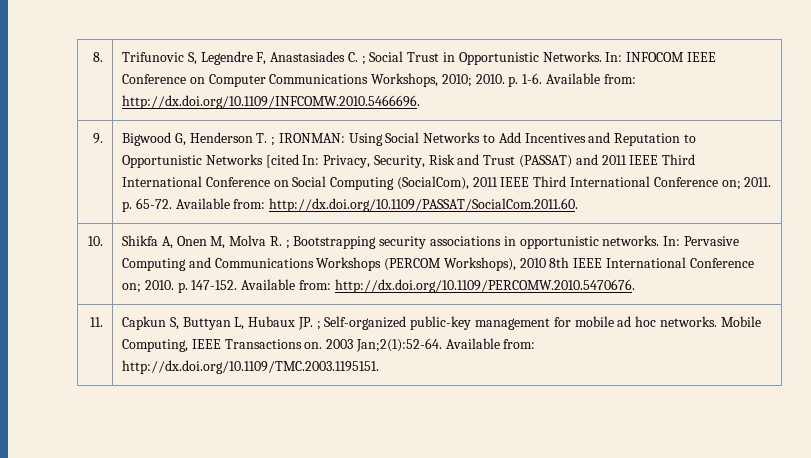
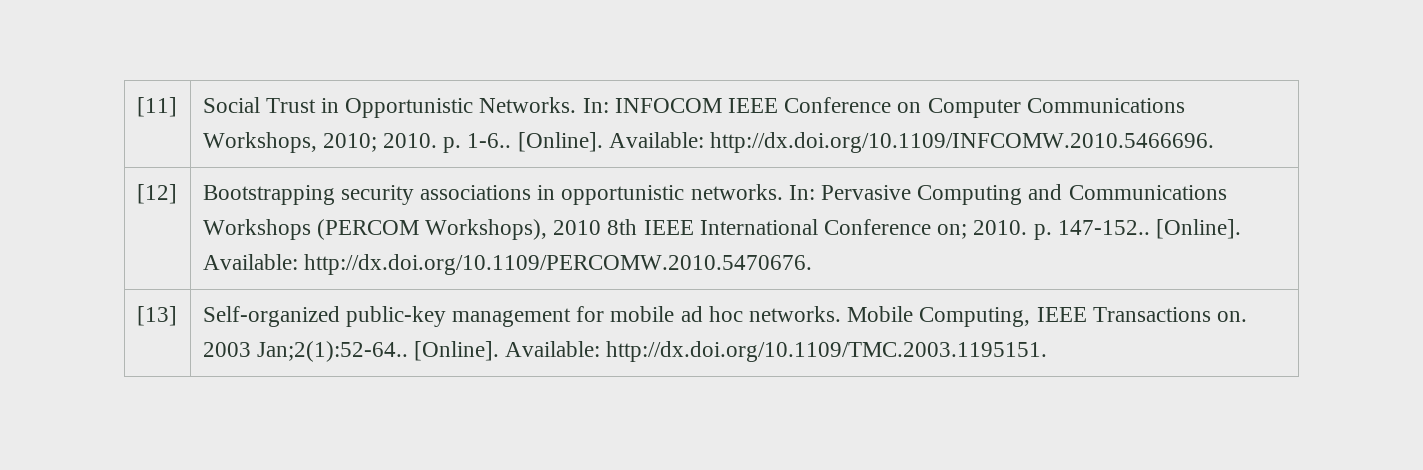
- 8. | Trifunovic S, Legendre F, Anastasiades C. ; Social Trust in Opportunistic Networks. In: INFOCOM IEEE Conference on Computer Communications Workshops, 2010; 2010. p. 1-6. Available from: http://dx.doi.org/10.1109/INFCOMW.2010.5466696.
- 9. | Bigwood G, Henderson T. ; IRONMAN: Using Social Networks to Add Incentives and Reputation to Opportunistic Networks [cited In: Privacy, Security, Risk and Trust (PASSAT) and 2011 IEEE Third International Conference on Social Computing (SocialCom), 2011 IEEE Third International Conference on; 2011. p. 65-72. Available from: http://dx.doi.org/10.1109/PASSAT/SocialCom.2011.60.
- 10. | Shikfa A, Onen M, Molva R. ; Bootstrapping security associations in opportunistic networks. In: Pervasive Computing and Communications Workshops (PERCOM Workshops), 2010 8th IEEE International Conference on; 2010. p. 147-152. Available from: http://dx.doi.org/10.1109/PERCOMW.2010.5470676.
- 11. | Capkun S, Buttyan L, Hubaux JP. ; Self-organized public-key management for mobile ad hoc networks. Mobile Computing, IEEE Transactions on. 2003 Jan;2(1):52-64. Available from: http://dx.doi.org/10.1109/TMC.2003.1195151.
+ [11] | Social Trust in Opportunistic Networks. In: INFOCOM IEEE Conference on Computer Communications Workshops, 2010; 2010. p. 1-6.. [Online]. Available: http://dx.doi.org/10.1109/INFCOMW.2010.5466696.
+ [12] | Bootstrapping security associations in opportunistic networks. In: Pervasive Computing and Communications Workshops (PERCOM Workshops), 2010 8th IEEE International Conference on; 2010. p. 147-152.. [Online]. Available: http://dx.doi.org/10.1109/PERCOMW.2010.5470676.
+ [13] | Self-organized public-key management for mobile ad hoc networks. Mobile Computing, IEEE Transactions on. 2003 Jan;2(1):52-64.. [Online]. Available: http://dx.doi.org/10.1109/TMC.2003.1195151.

